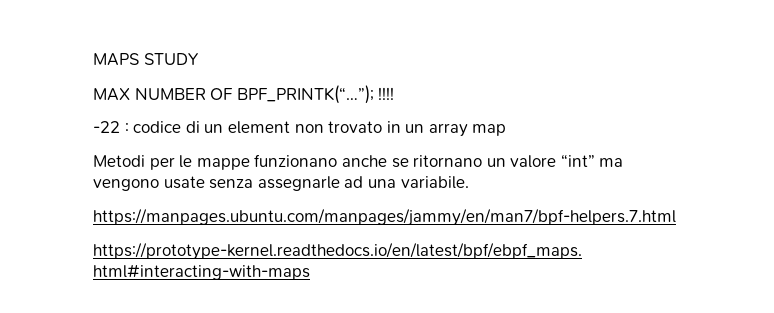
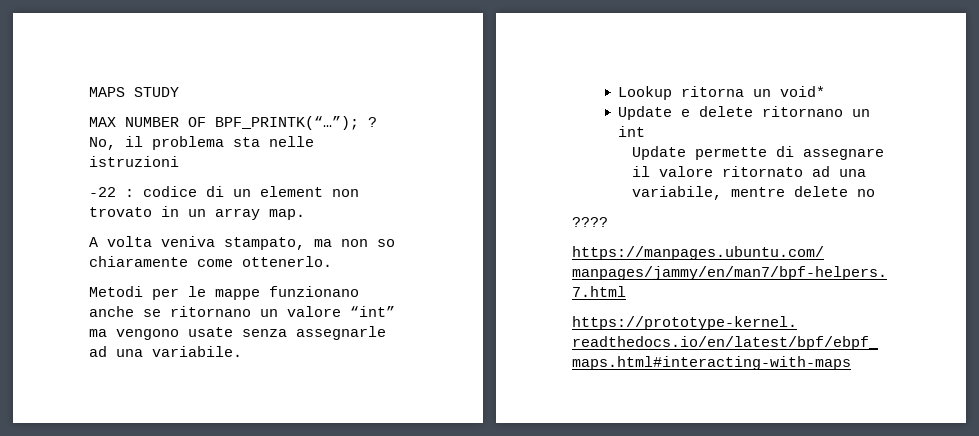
- MAX NUMBER OF BPF_PRINTK(“…”); !!!!
+ MAX NUMBER OF BPF_PRINTK(“…”); ? No, il problema sta nelle istruzioni
- -22 : codice di un element non trovato in un array map
+ -22 : codice di un element non trovato in un array map.
+ A volta veniva stampato, ma non so chiaramente come ottenerlo.
+ Lookup ritorna un void*
+ Update e delete ritornano un int
+ Update permette di assegnare il valore ritornato ad una variabile, mentre delete no
+ ????

